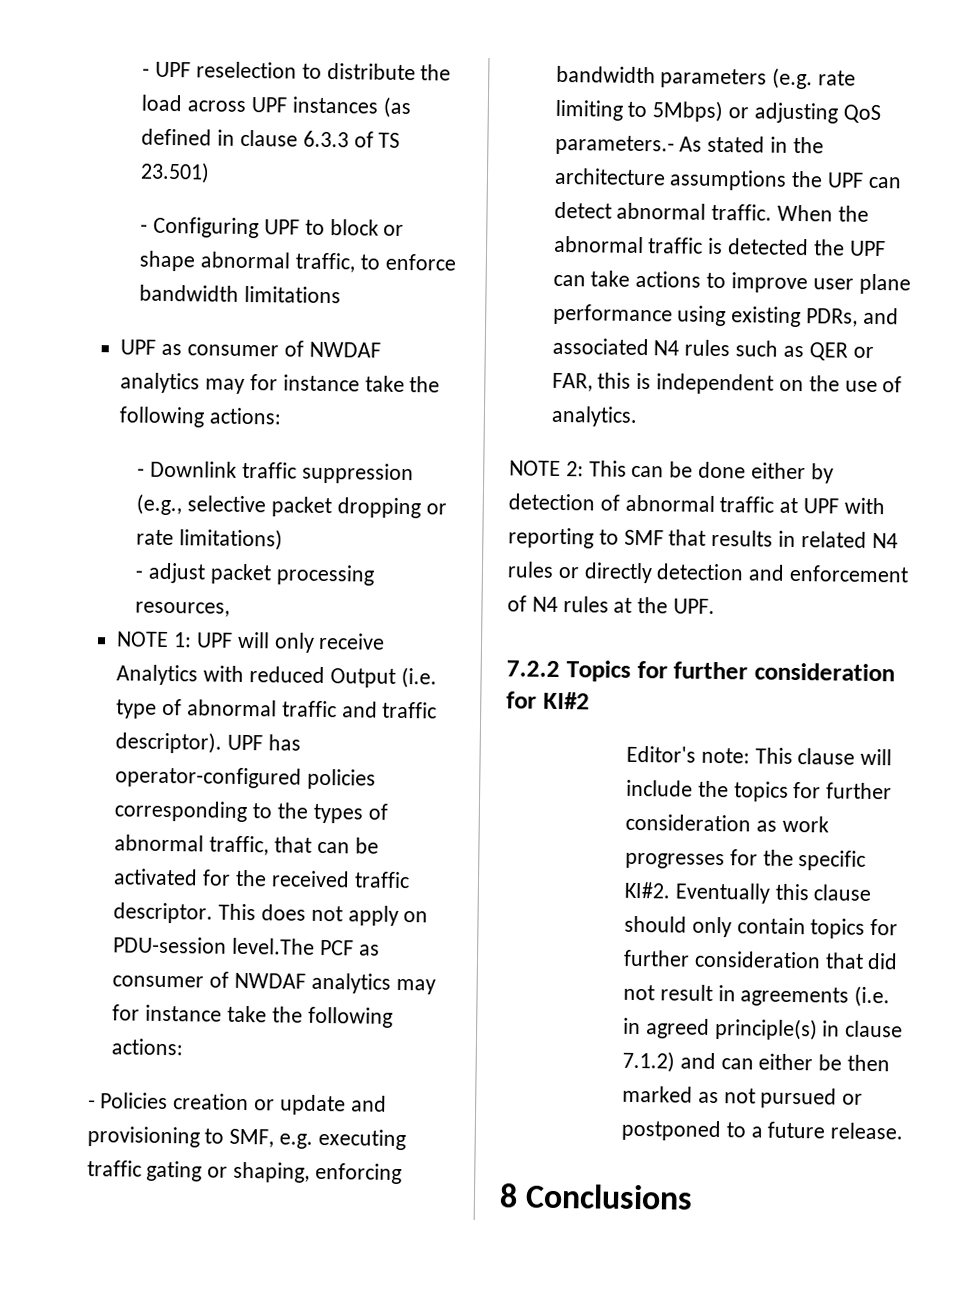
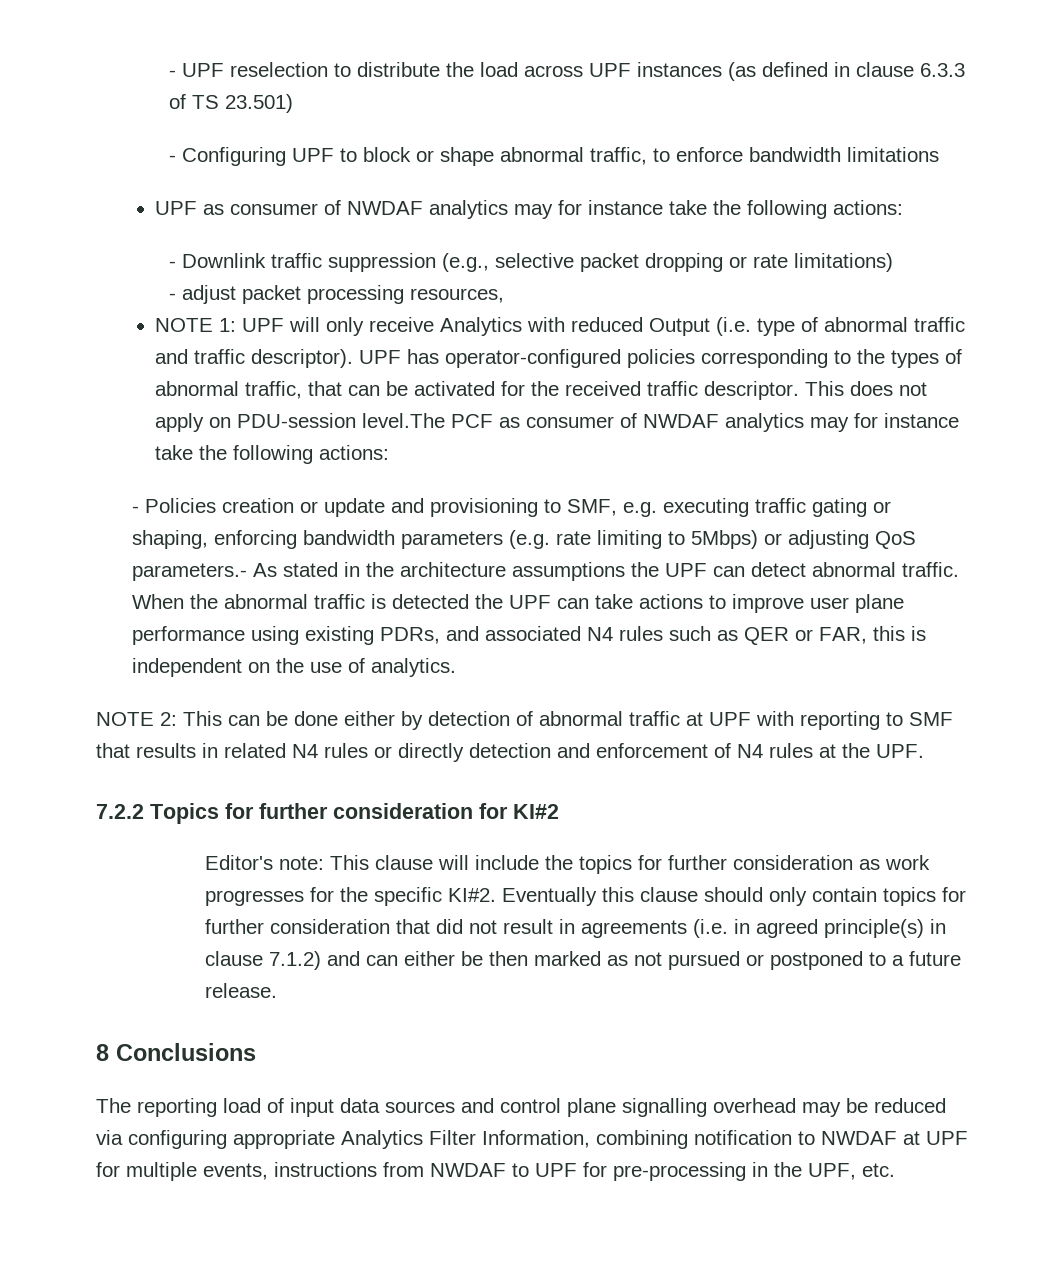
+ The reporting load of input data sources and control plane signalling overhead may be reduced via configuring appropriate Analytics Filter Information, combining notification to NWDAF at UPF for multiple events, instructions from NWDAF to UPF for pre-processing in the UPF, etc.

